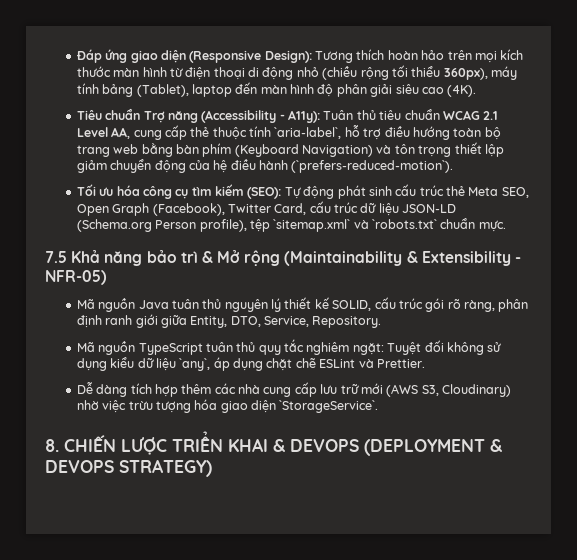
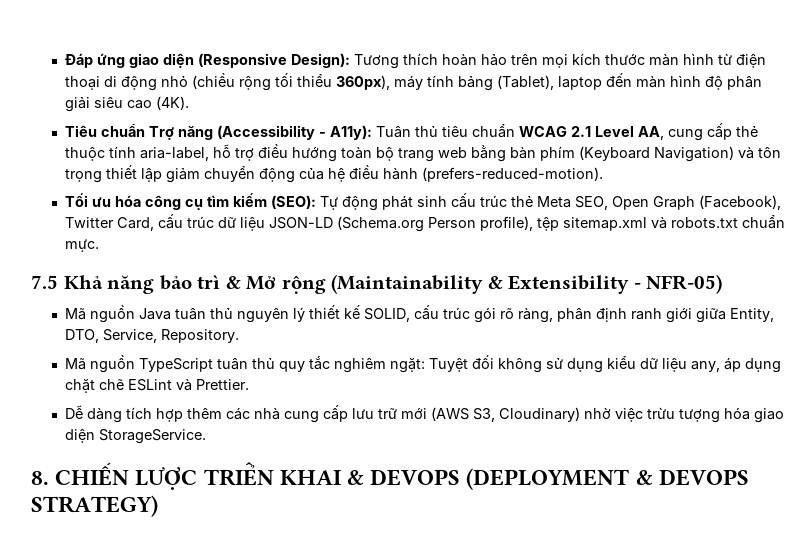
- Tiêu chuẩn Trợ năng (Accessibility - A11y): Tuân thủ tiêu chuẩn WCAG 2.1 Level AA, cung cấp thẻ thuộc tính `aria-label`, hỗ trợ điều hướng toàn bộ trang web bằng bàn phím (Keyboard Navigation) và tôn trọng thiết lập giảm chuyển động của hệ điều hành (`prefers-reduced-motion`).
+ Tiêu chuẩn Trợ năng (Accessibility - A11y): Tuân thủ tiêu chuẩn WCAG 2.1 Level AA, cung cấp thẻ thuộc tính aria-label, hỗ trợ điều hướng toàn bộ trang web bằng bàn phím (Keyboard Navigation) và tôn trọng thiết lập giảm chuyển động của hệ điều hành (prefers-reduced-motion).
- Tối ưu hóa công cụ tìm kiếm (SEO): Tự động phát sinh cấu trúc thẻ Meta SEO, Open Graph (Facebook), Twitter Card, cấu trúc dữ liệu JSON-LD (Schema.org Person profile), tệp `sitemap.xml` và `robots.txt` chuẩn mực.
+ Tối ưu hóa công cụ tìm kiếm (SEO): Tự động phát sinh cấu trúc thẻ Meta SEO, Open Graph (Facebook), Twitter Card, cấu trúc dữ liệu JSON-LD (Schema.org Person profile), tệp sitemap.xml và robots.txt chuẩn mực.
- Mã nguồn TypeScript tuân thủ quy tắc nghiêm ngặt: Tuyệt đối không sử dụng kiểu dữ liệu `any`, áp dụng chặt chẽ ESLint và Prettier.
+ Mã nguồn TypeScript tuân thủ quy tắc nghiêm ngặt: Tuyệt đối không sử dụng kiểu dữ liệu any, áp dụng chặt chẽ ESLint và Prettier.
- Dễ dàng tích hợp thêm các nhà cung cấp lưu trữ mới (AWS S3, Cloudinary) nhờ việc trừu tượng hóa giao diện `StorageService`.
+ Dễ dàng tích hợp thêm các nhà cung cấp lưu trữ mới (AWS S3, Cloudinary) nhờ việc trừu tượng hóa giao diện StorageService.

